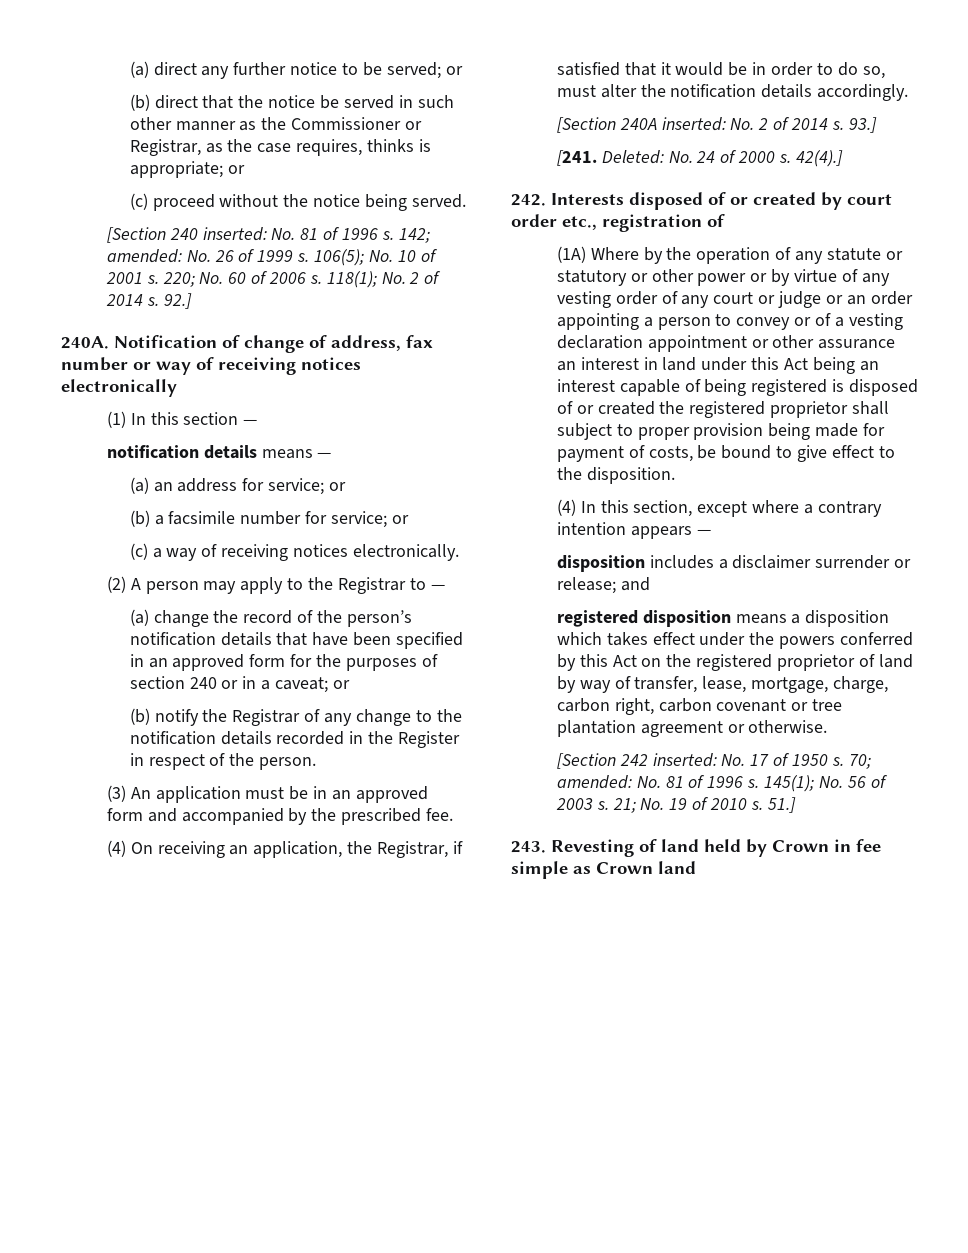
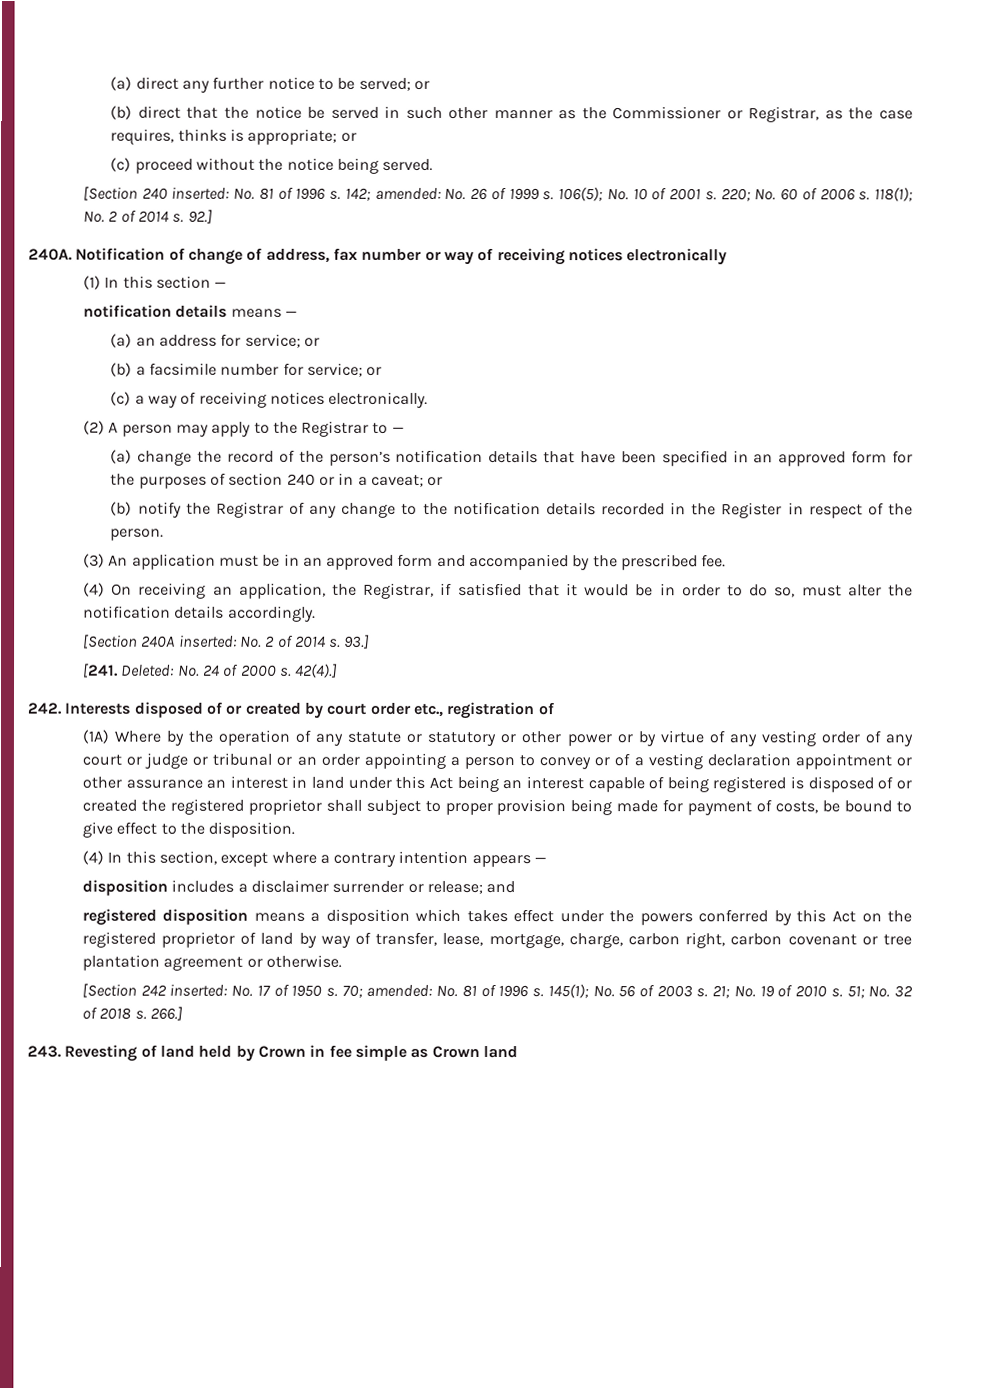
- (1A) Where by the operation of any statute or statutory or other power or by virtue of any vesting order of any court or judge or an order appointing a person to convey or of a vesting declaration appointment or other assurance an interest in land under this Act being an interest capable of being registered is disposed of or created the registered proprietor shall subject to proper provision being made for payment of costs, be bound to give effect to the disposition.
+ (1A) Where by the operation of any statute or statutory or other power or by virtue of any vesting order of any court or judge or tribunal or an order appointing a person to convey or of a vesting declaration appointment or other assurance an interest in land under this Act being an interest capable of being registered is disposed of or created the registered proprietor shall subject to proper provision being made for payment of costs, be bound to give effect to the disposition.
- 51.]
+ 51; No. 32 of 2018 s. 266.]

